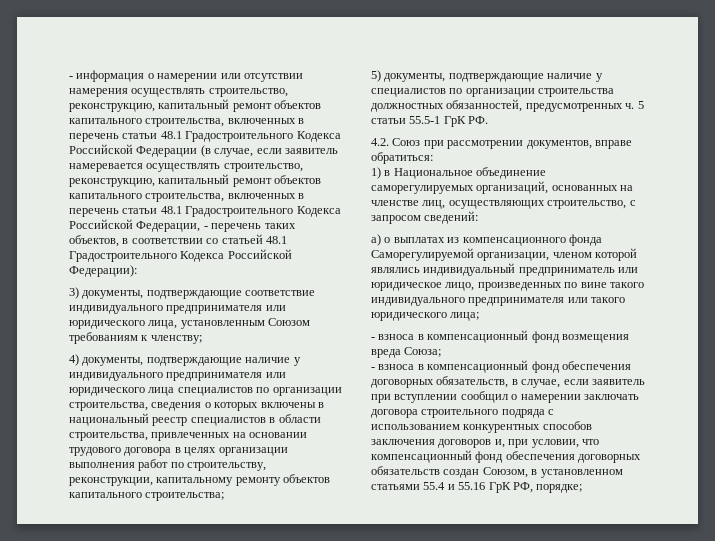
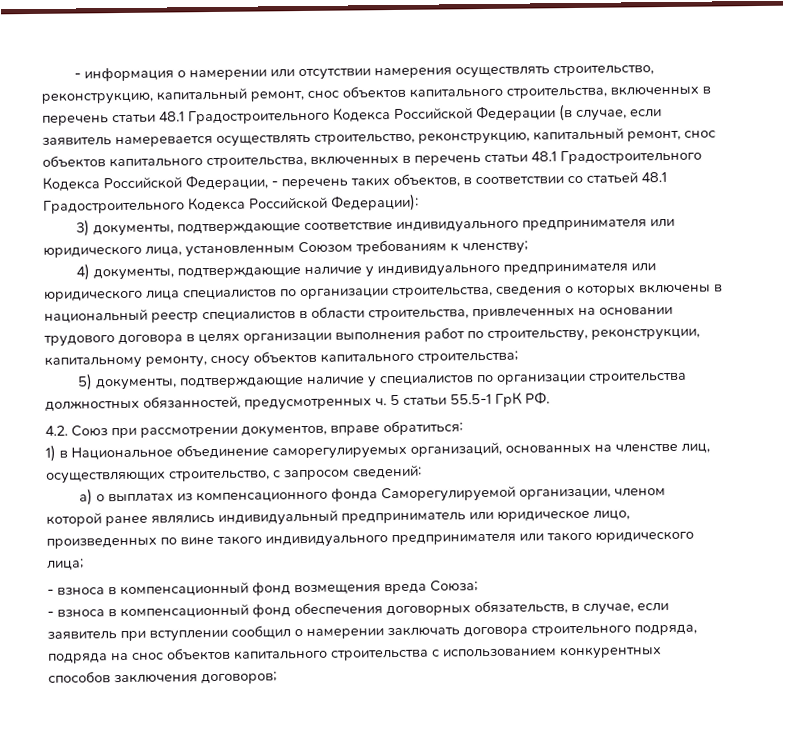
- - информация о намерении или отсутствии намерения осуществлять строительство, реконструкцию, капитальный ремонт объектов капитального строительства, включенных в перечень статьи 48.1 Градостроительного Кодекса Российской Федерации (в случае, если заявитель намеревается осуществлять строительство, реконструкцию, капитальный ремонт объектов капитального строительства, включенных в перечень статьи 48.1 Градостроительного Кодекса Российской Федерации, - перечень таких объектов, в соответствии со статьей 48.1 Градостроительного Кодекса Российской Федерации):
+ - информация о намерении или отсутствии намерения осуществлять строительство, реконструкцию, капитальный ремонт, снос объектов капитального строительства, включенных в перечень статьи 48.1 Градостроительного Кодекса Российской Федерации (в случае, если заявитель намеревается осуществлять строительство, реконструкцию, капитальный ремонт, снос объектов капитального строительства, включенных в перечень статьи 48.1 Градостроительного Кодекса Российской Федерации, - перечень таких объектов, в соответствии со статьей 48.1 Градостроительного Кодекса Российской Федерации):
- 4) документы, подтверждающие наличие у индивидуального предпринимателя или юридического лица специалистов по организации строительства, сведения о которых включены в национальный реестр специалистов в области строительства, привлеченных на основании трудового договора в целях организации выполнения работ по строительству, реконструкции, капитальному ремонту объектов капитального строительства;
+ 4) документы, подтверждающие наличие у индивидуального предпринимателя или юридического лица специалистов по организации строительства, сведения о которых включены в национальный реестр специалистов в области строительства, привлеченных на основании трудового договора в целях организации выполнения работ по строительству, реконструкции, капитальному ремонту, сносу объектов капитального строительства;
- а) о выплатах из компенсационного фонда Саморегулируемой организации, членом которой являлись индивидуальный предприниматель или юридическое лицо, произведенных по вине такого индивидуального предпринимателя или такого юридического лица;
+ а) о выплатах из компенсационного фонда Саморегулируемой организации, членом которой ранее являлись индивидуальный предприниматель или юридическое лицо, произведенных по вине такого индивидуального предпринимателя или такого юридического лица;
- - взноса в компенсационный фонд обеспечения договорных обязательств, в случае, если заявитель при вступлении сообщил о намерении заключать договора строительного подряда с использованием конкурентных способов заключения договоров и, при условии, что компенсационный фонд обеспечения договорных обязательств создан Союзом, в установленном статьями 55.4 и 55.16 ГрК РФ, порядке;
+ - взноса в компенсационный фонд обеспечения договорных обязательств, в случае, если заявитель при вступлении сообщил о намерении заключать договора строительного подряда, подряда на снос объектов капитального строительства с использованием конкурентных способов заключения договоров;

